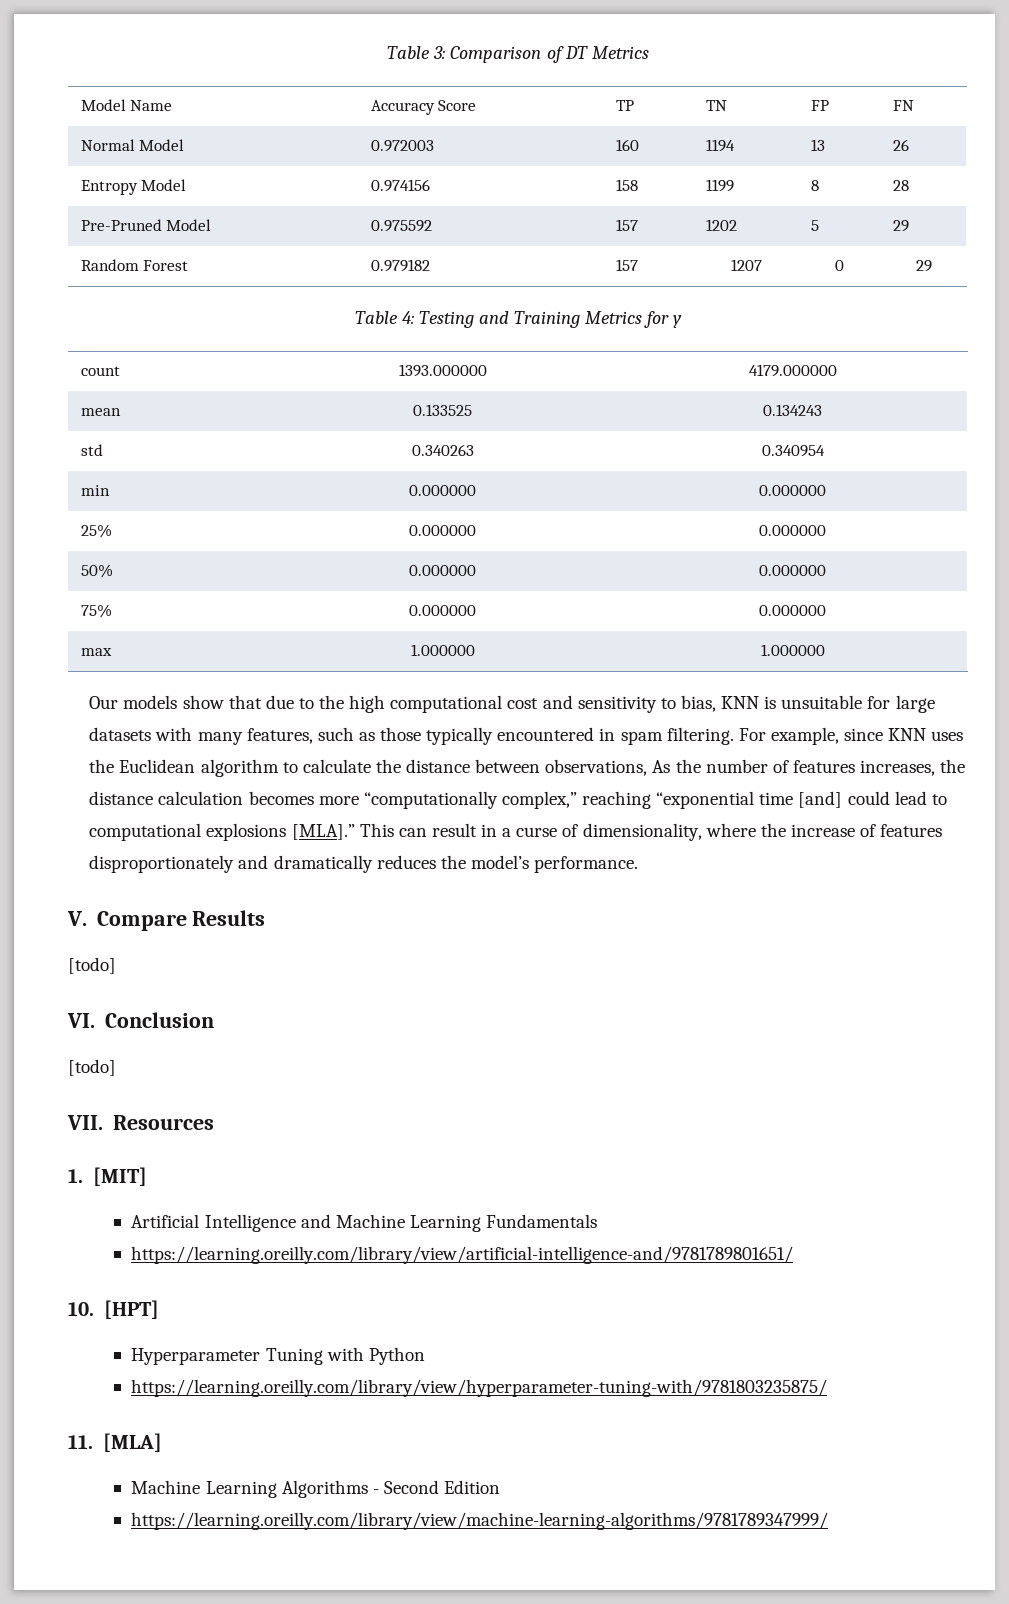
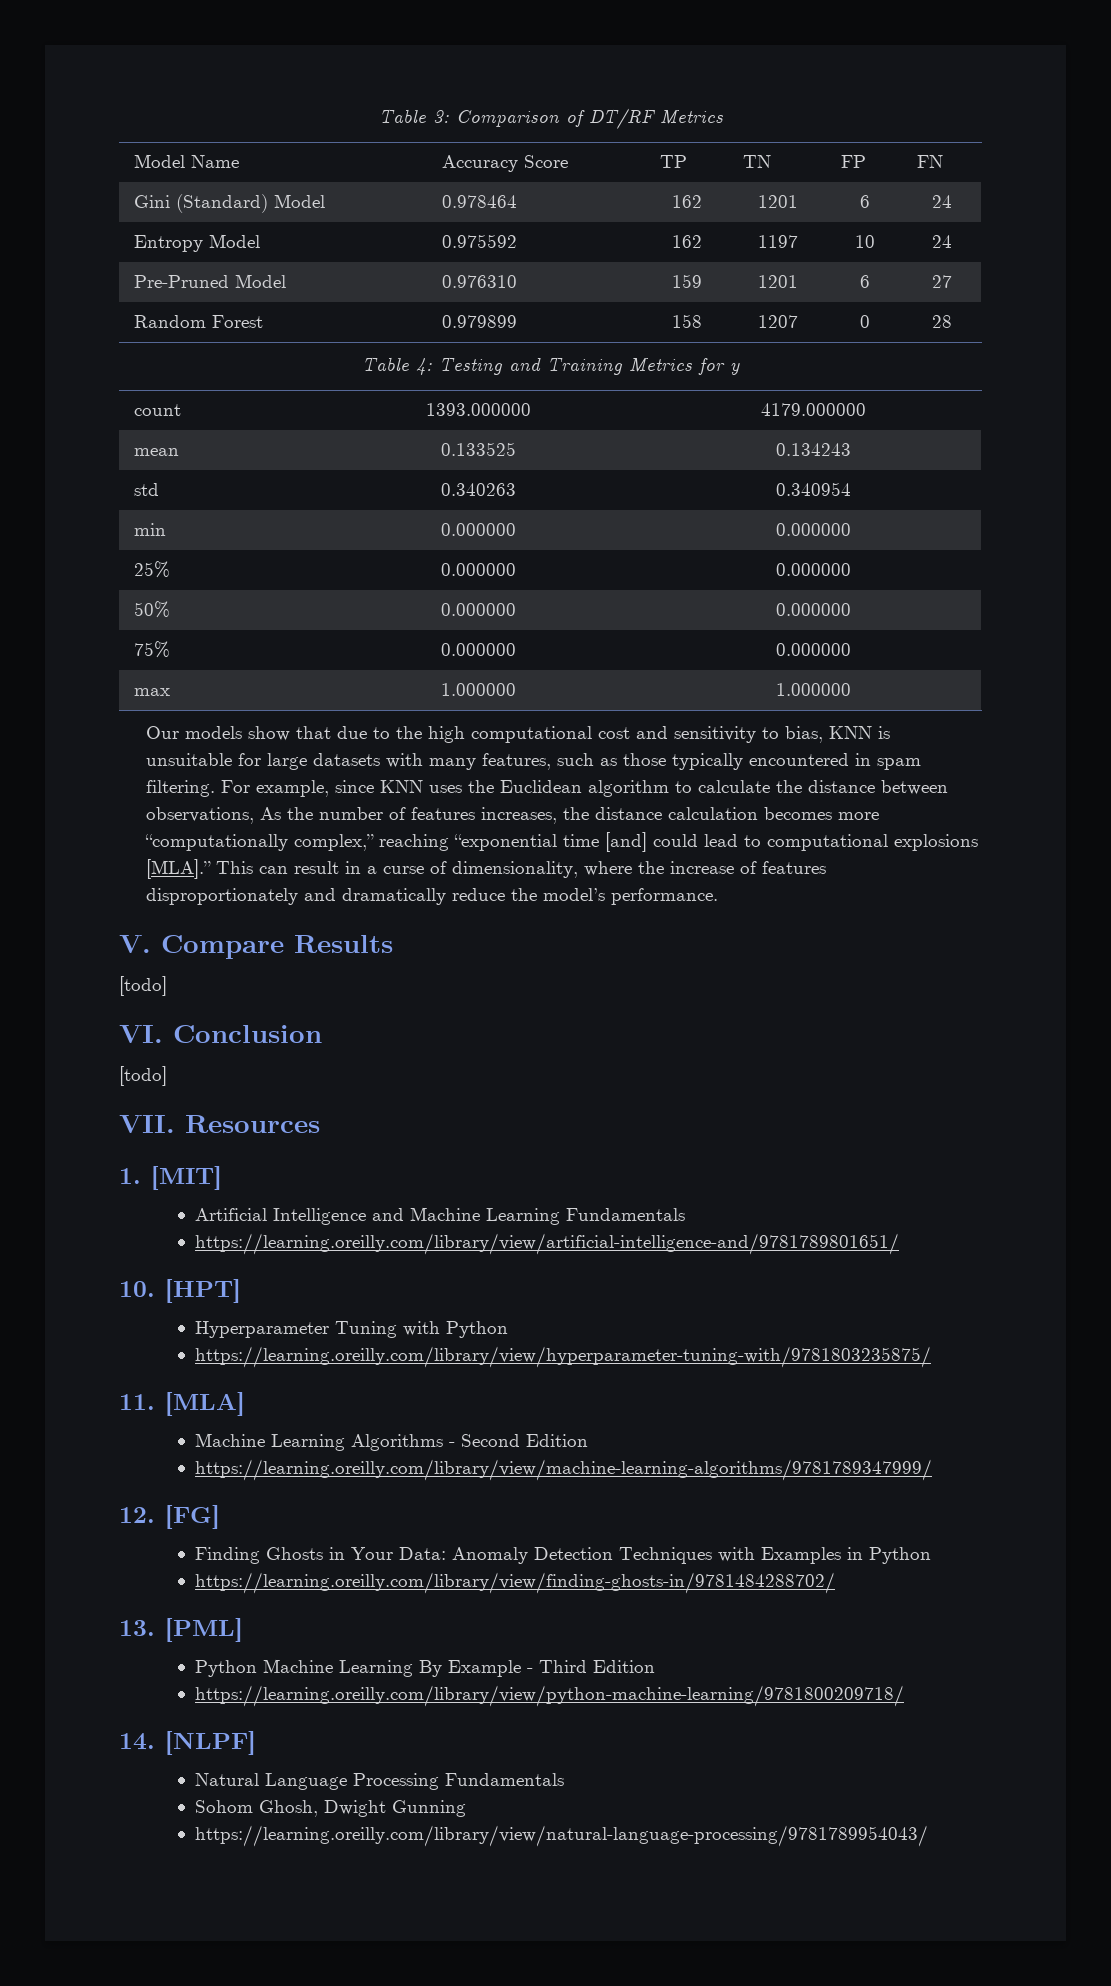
- Table 3: Comparison of DT Metrics
+ Table 3: Comparison of DT/RF Metrics
- Normal Model | 0.972003 | 160 | 1194 | 13 | 26
- Entropy Model | 0.974156 | 158 | 1199 | 8 | 28
- Pre-Pruned Model | 0.975592 | 157 | 1202 | 5 | 29
+ Gini (Standard) Model | 0.978464 | 162 | 1201 | 6 | 24
+ Entropy Model | 0.975592 | 162 | 1197 | 10 | 24
+ Pre-Pruned Model | 0.976310 | 159 | 1201 | 6 | 27
- Random Forest | 0.979182 | 157 | 1207 | 0 | 29
+ Random Forest | 0.979899 | 158 | 1207 | 0 | 28
- This can result in a curse of dimensionality, where the increase of features disproportionately and dramatically reduces the model’s performance.
+ This can result in a curse of dimensionality, where the increase of features disproportionately and dramatically reduce the model’s performance.
+ 12. [FG]
+ Finding Ghosts in Your Data: Anomaly Detection Techniques with Examples in Python
+ https://learning.oreilly.com/library/view/finding-ghosts-in/9781484288702/
+ 13. [PML]
+ Python Machine Learning By Example - Third Edition
+ https://learning.oreilly.com/library/view/python-machine-learning/9781800209718/
+ 14. [NLPF]
+ Natural Language Processing Fundamentals
+ Sohom Ghosh, Dwight Gunning
+ https://learning.oreilly.com/library/view/natural-language-processing/9781789954043/

